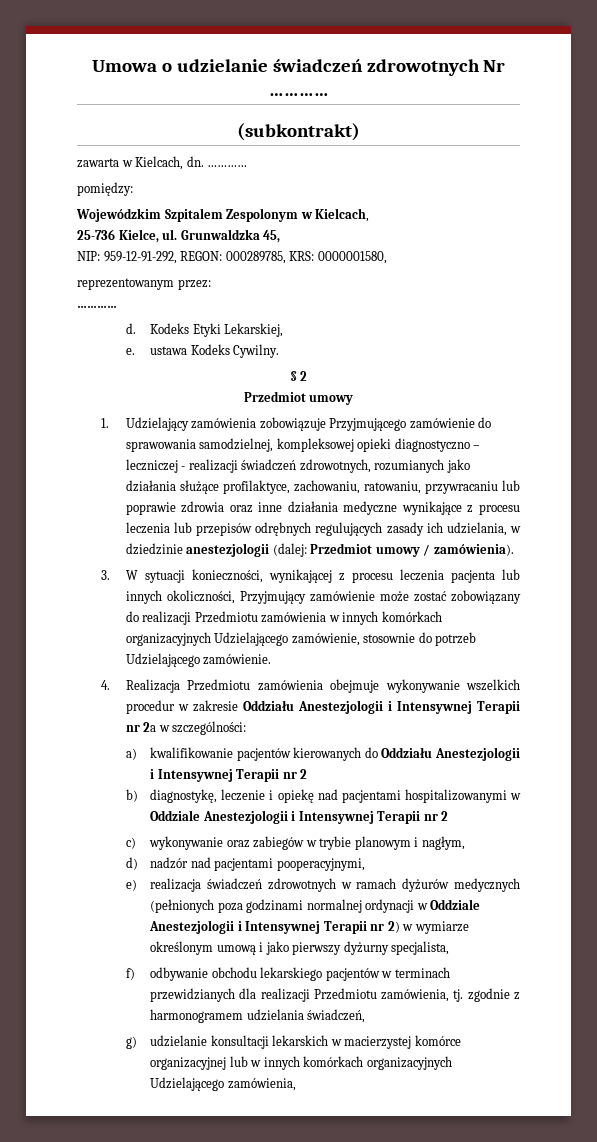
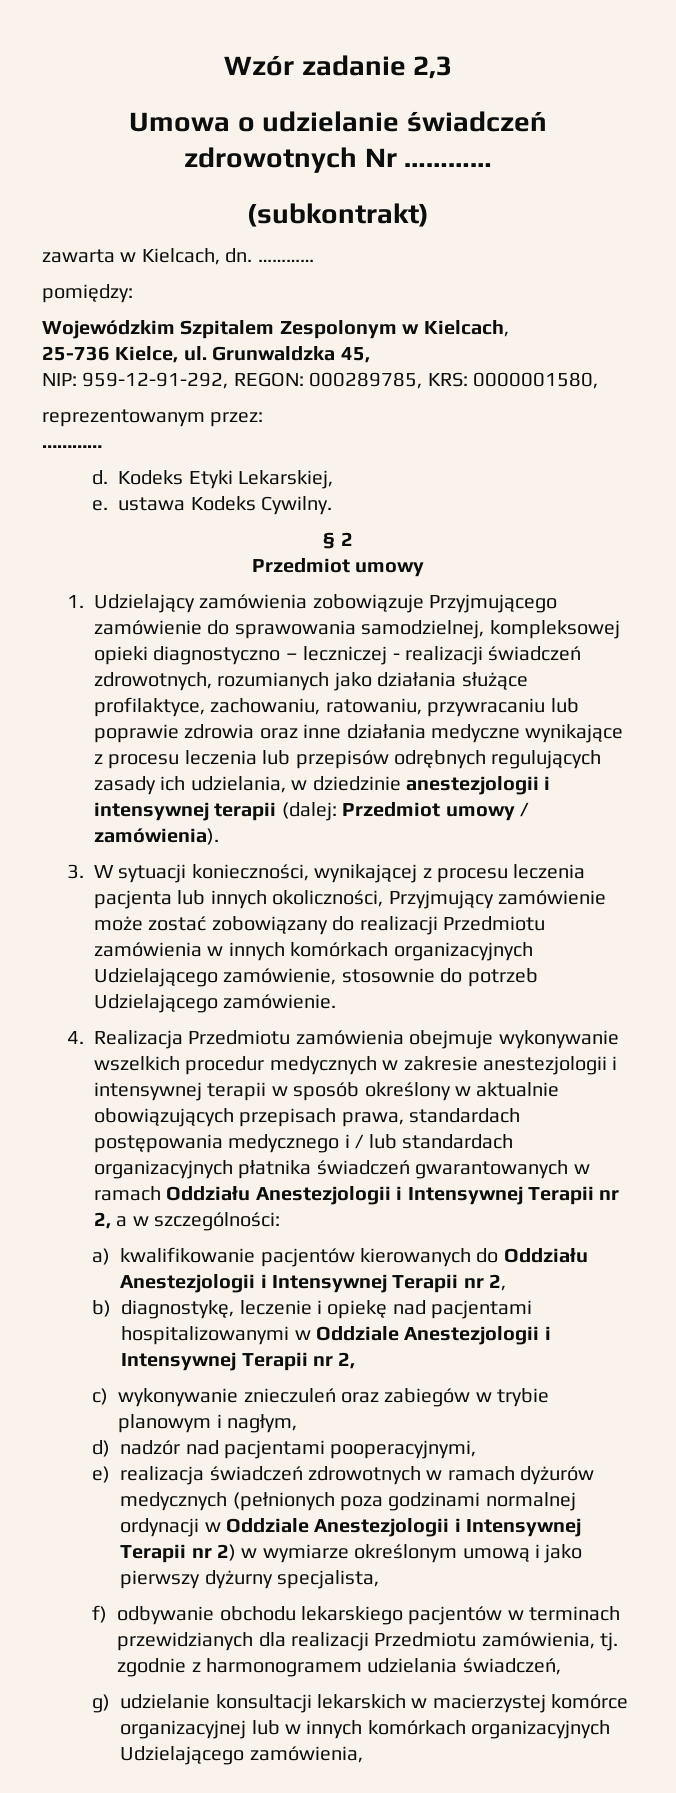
+ Wzór zadanie 2,3
- 1. Udzielający zamówienia zobowiązuje Przyjmującego zamówienie do sprawowania samodzielnej, kompleksowej opieki diagnostyczno – leczniczej - realizacji świadczeń zdrowotnych, rozumianych jako działania służące profilaktyce, zachowaniu, ratowaniu, przywracaniu lub poprawie zdrowia oraz inne działania medyczne wynikające z procesu leczenia lub przepisów odrębnych regulujących zasady ich udzielania, w dziedzinie anestezjologii (dalej: Przedmiot umowy / zamówienia).
+ 1. Udzielający zamówienia zobowiązuje Przyjmującego zamówienie do sprawowania samodzielnej, kompleksowej opieki diagnostyczno – leczniczej - realizacji świadczeń zdrowotnych, rozumianych jako działania służące profilaktyce, zachowaniu, ratowaniu, przywracaniu lub poprawie zdrowia oraz inne działania medyczne wynikające z procesu leczenia lub przepisów odrębnych regulujących zasady ich udzielania, w dziedzinie anestezjologii i intensywnej terapii (dalej: Przedmiot umowy / zamówienia).
- 4. Realizacja Przedmiotu zamówienia obejmuje wykonywanie wszelkich procedur w zakresie Oddziału Anestezjologii i Intensywnej Terapii nr 2a w szczególności:
+ 4. Realizacja Przedmiotu zamówienia obejmuje wykonywanie wszelkich procedur medycznych w zakresie anestezjologii i intensywnej terapii w sposób określony w aktualnie obowiązujących przepisach prawa, standardach postępowania medycznego i / lub standardach organizacyjnych płatnika świadczeń gwarantowanych w ramach Oddziału Anestezjologii i Intensywnej Terapii nr 2, a w szczególności:
- a) kwalifikowanie pacjentów kierowanych do Oddziału Anestezjologii i Intensywnej Terapii nr 2
+ a) kwalifikowanie pacjentów kierowanych do Oddziału Anestezjologii i Intensywnej Terapii nr 2,
- b) diagnostykę, leczenie i opiekę nad pacjentami hospitalizowanymi w Oddziale Anestezjologii i Intensywnej Terapii nr 2
+ b) diagnostykę, leczenie i opiekę nad pacjentami hospitalizowanymi w Oddziale Anestezjologii i Intensywnej Terapii nr 2,
- c) wykonywanie oraz zabiegów w trybie planowym i nagłym,
+ c) wykonywanie znieczuleń oraz zabiegów w trybie planowym i nagłym,

